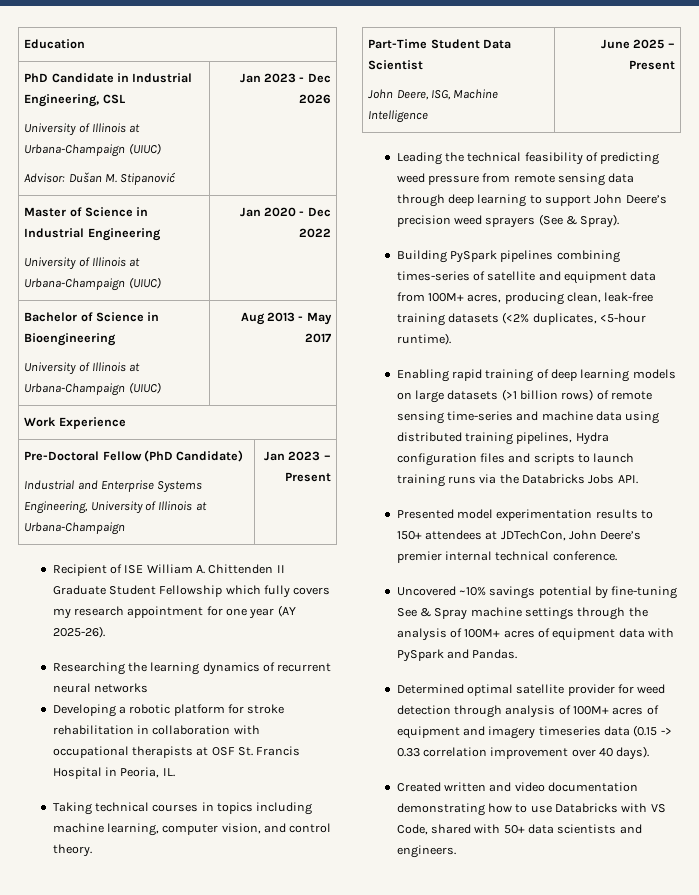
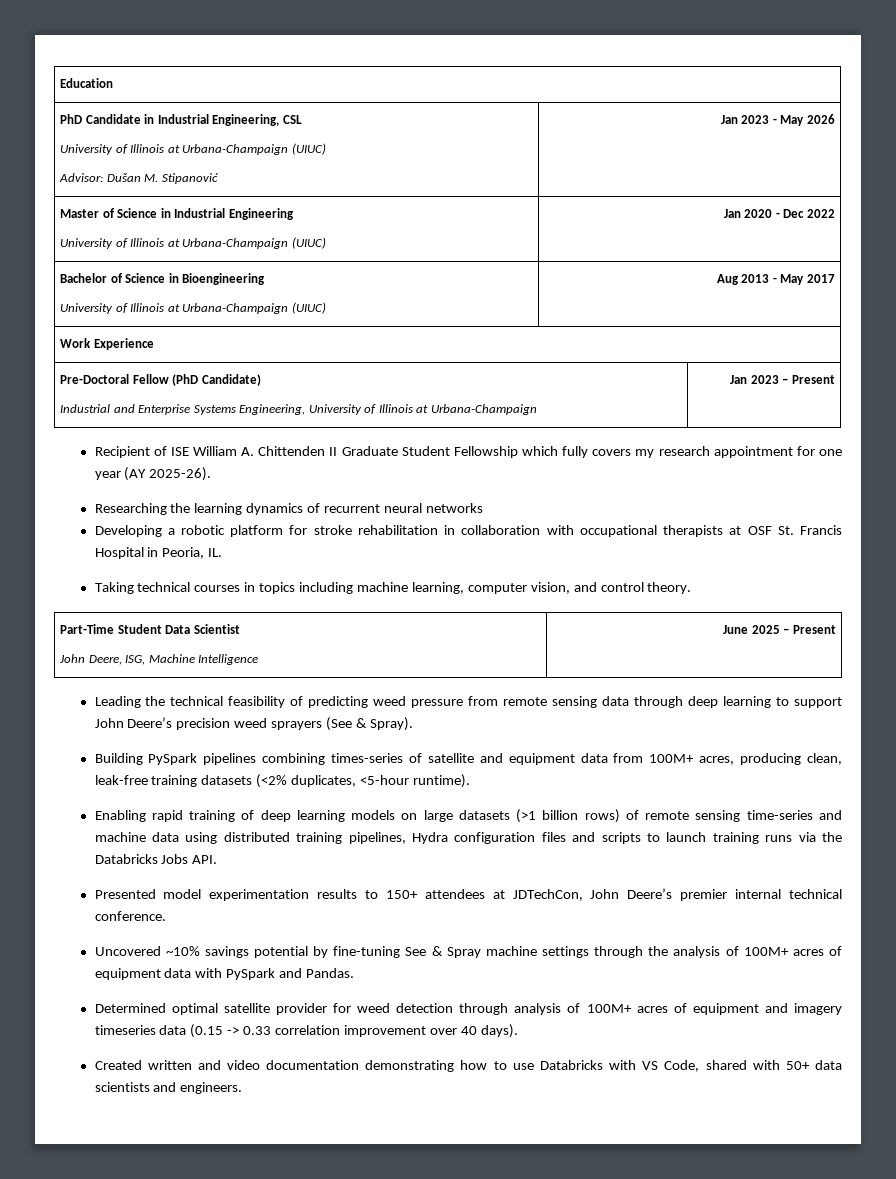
  PhD Candidate in Industrial Engineering, CSL
  University of Illinois at Urbana-Champaign (UIUC)
- Advisor: Dušan M. Stipanović | Jan 2023 - Dec 2026
+ Advisor: Dušan M. Stipanović | Jan 2023 - May 2026

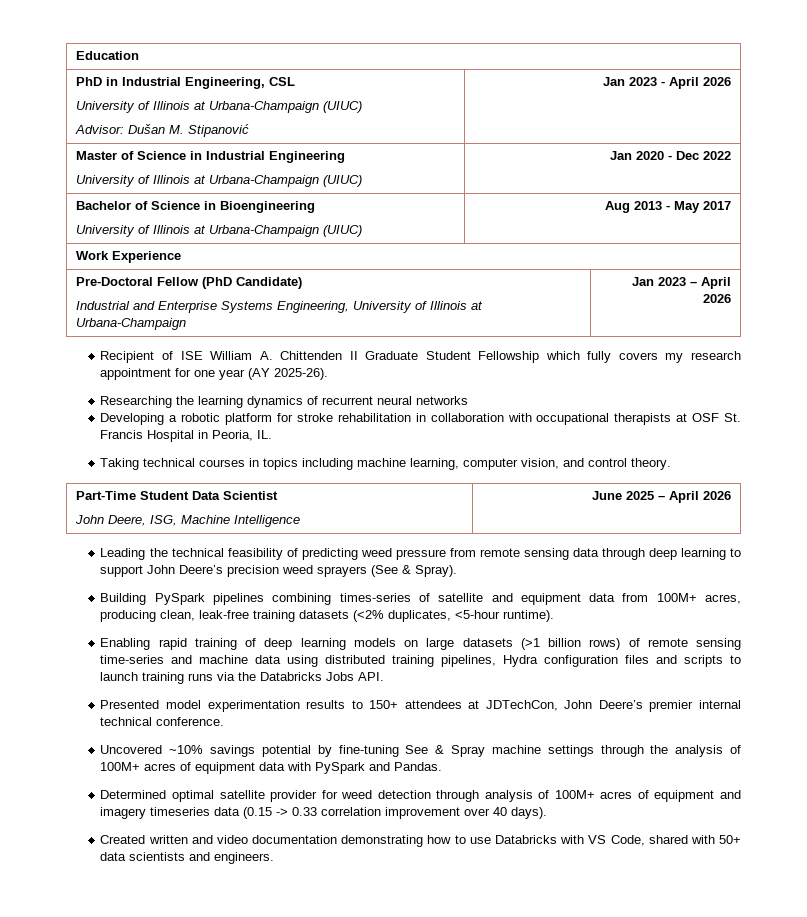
- PhD Candidate in Industrial Engineering, CSL
+ PhD in Industrial Engineering, CSL
  University of Illinois at Urbana-Champaign (UIUC)
- Advisor: Dušan M. Stipanović | Jan 2023 - May 2026
+ Advisor: Dušan M. Stipanović | Jan 2023 - April 2026
  Pre-Doctoral Fellow (PhD Candidate)
- Industrial and Enterprise Systems Engineering, University of Illinois at Urbana-Champaign | Jan 2023 – Present
+ Industrial and Enterprise Systems Engineering, University of Illinois at Urbana-Champaign | Jan 2023 – April 2026
  Part-Time Student Data Scientist
- John Deere, ISG, Machine Intelligence | June 2025 – Present
+ John Deere, ISG, Machine Intelligence | June 2025 – April 2026

